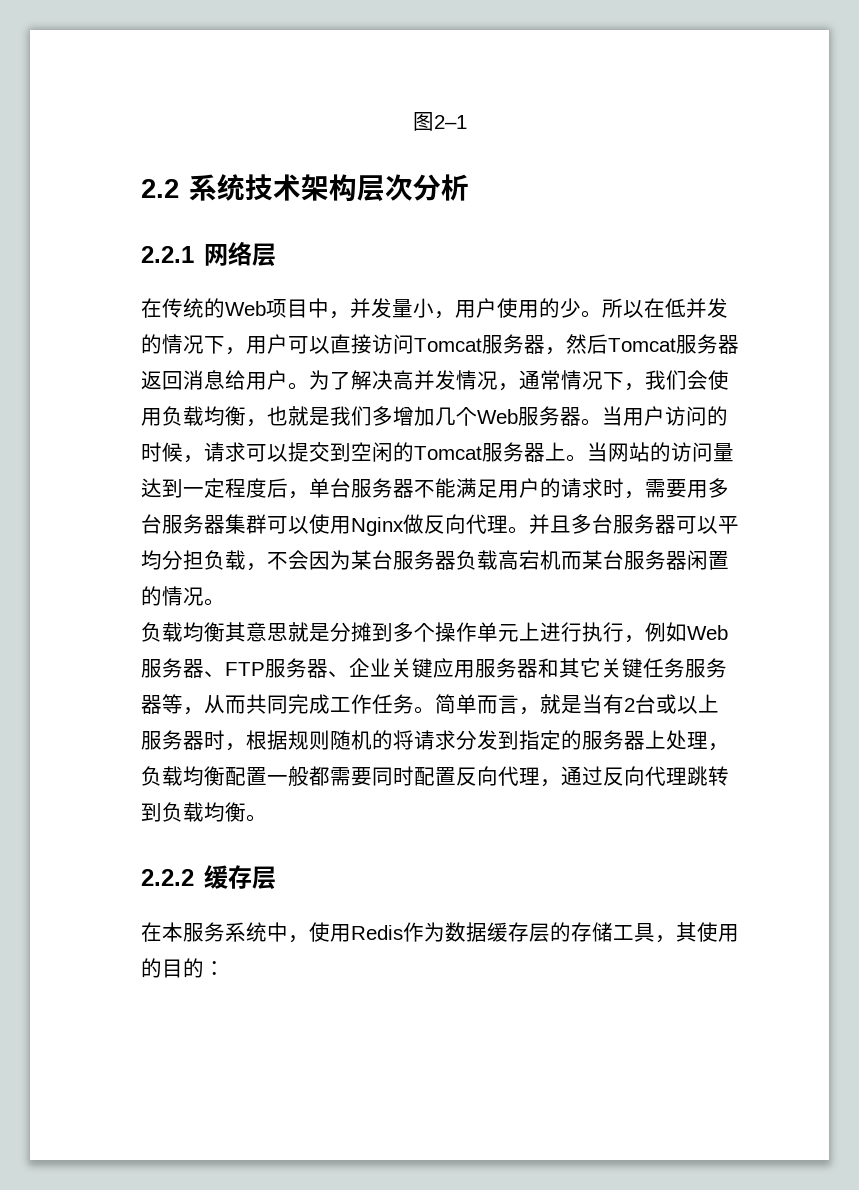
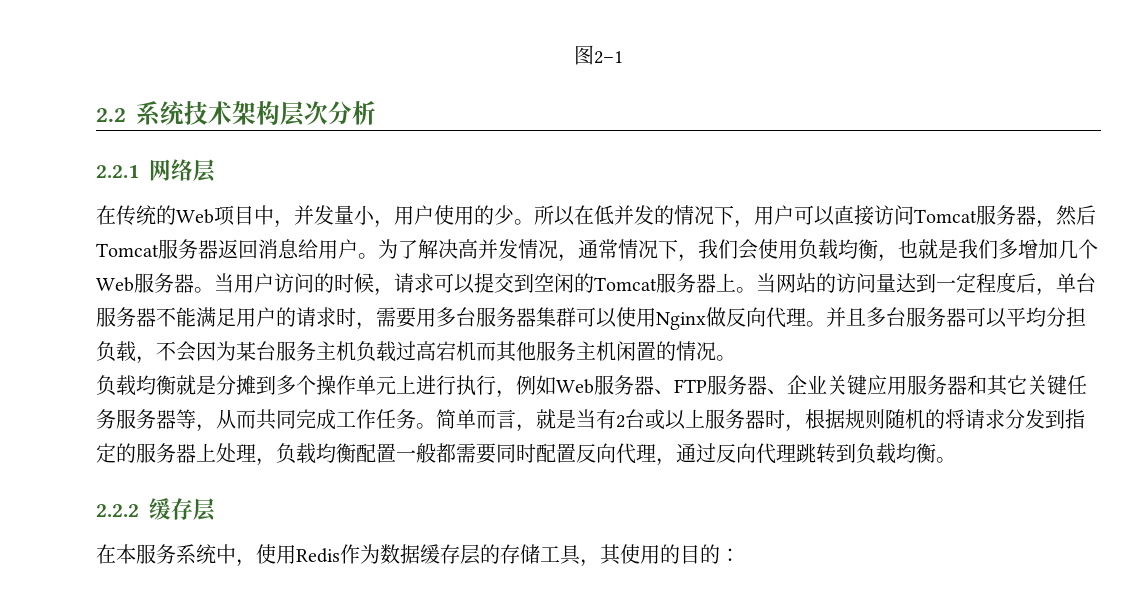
- 并且多台服务器可以平均分担负载，不会因为某台服务器负载高宕机而某台服务器闲置的情况。
+ 并且多台服务器可以平均分担负载，不会因为某台服务主机负载过高宕机而其他服务主机闲置的情况。
- 负载均衡其意思就是分摊到多个操作单元上进行执行，例如Web服务器、FTP服务器、企业关键应用服务器和其它关键任务服务器等，从而共同完成工作任务。
+ 负载均衡就是分摊到多个操作单元上进行执行，例如Web服务器、FTP服务器、企业关键应用服务器和其它关键任务服务器等，从而共同完成工作任务。

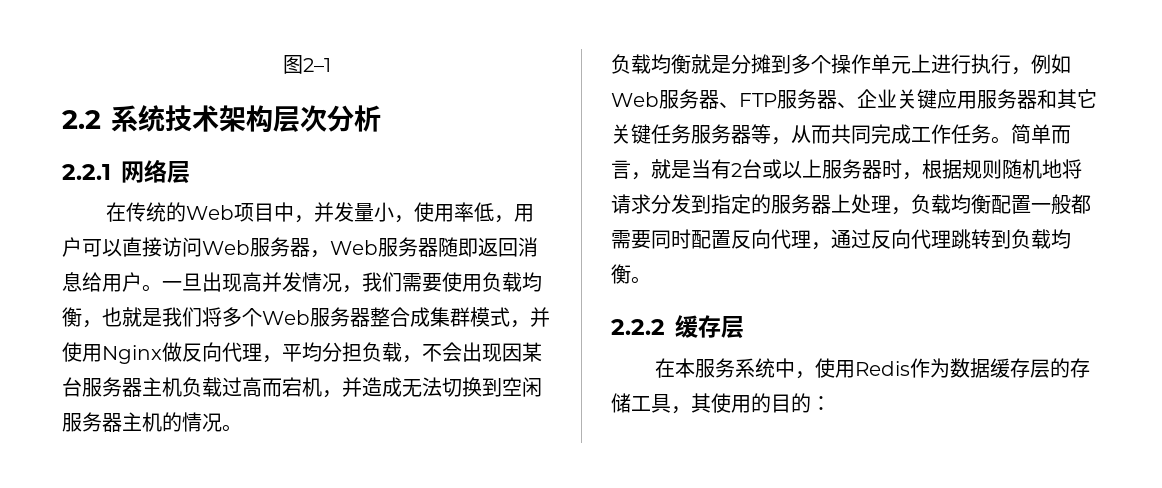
- 在传统的Web项目中，并发量小，用户使用的少。所以在低并发的情况下，用户可以直接访问Tomcat服务器，然后Tomcat服务器返回消息给用户。
+ 在传统的Web项目中，并发量小，使用率低，用户可以直接访问Web服务器，Web服务器随即返回消息给用户。
- 为了解决高并发情况，通常情况下，我们会使用负载均衡，也就是我们多增加几个Web服务器。当用户访问的时候，请求可以提交到空闲的Tomcat服务器上。当网站的访问量达到一定程度后，单台服务器不能满足用户的请求时，需要用多台服务器集群可以使用Nginx做反向代理。并且多台服务器可以平均分担负载，不会因为某台服务主机负载过高宕机而其他服务主机闲置的情况。
+ 一旦出现高并发情况，我们需要使用负载均衡，也就是我们将多个Web服务器整合成集群模式，并使用Nginx做反向代理，平均分担负载，不会出现因某台服务器主机负载过高而宕机，并造成无法切换到空闲服务器主机的情况。
- 简单而言，就是当有2台或以上服务器时，根据规则随机的将请求分发到指定的服务器上处理，负载均衡配置一般都需要同时配置反向代理，通过反向代理跳转到负载均衡。
+ 简单而言，就是当有2台或以上服务器时，根据规则随机地将请求分发到指定的服务器上处理，负载均衡配置一般都需要同时配置反向代理，通过反向代理跳转到负载均衡。

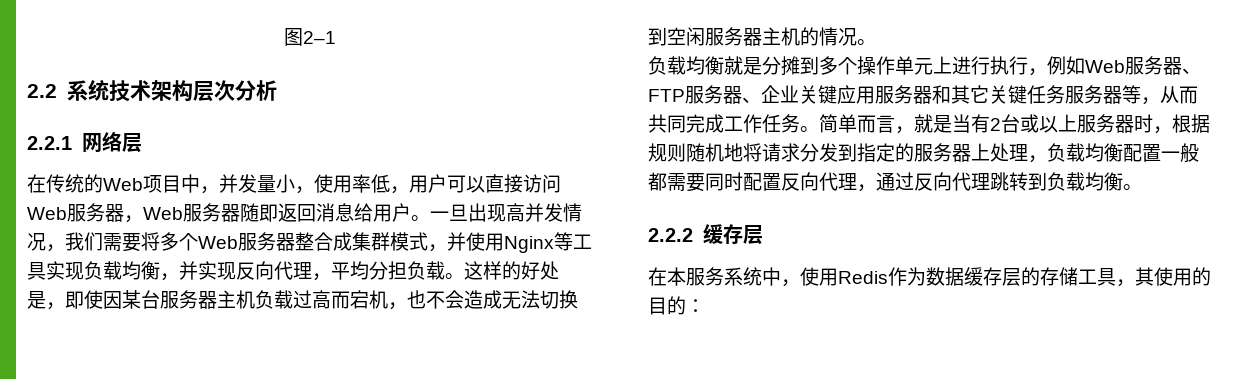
- 一旦出现高并发情况，我们需要使用负载均衡，也就是我们将多个Web服务器整合成集群模式，并使用Nginx做反向代理，平均分担负载，不会出现因某台服务器主机负载过高而宕机，并造成无法切换到空闲服务器主机的情况。
+ 一旦出现高并发情况，我们需要将多个Web服务器整合成集群模式，并使用Nginx等工具实现负载均衡，并实现反向代理，平均分担负载。这样的好处是，即使因某台服务器主机负载过高而宕机，也不会造成无法切换到空闲服务器主机的情况。

